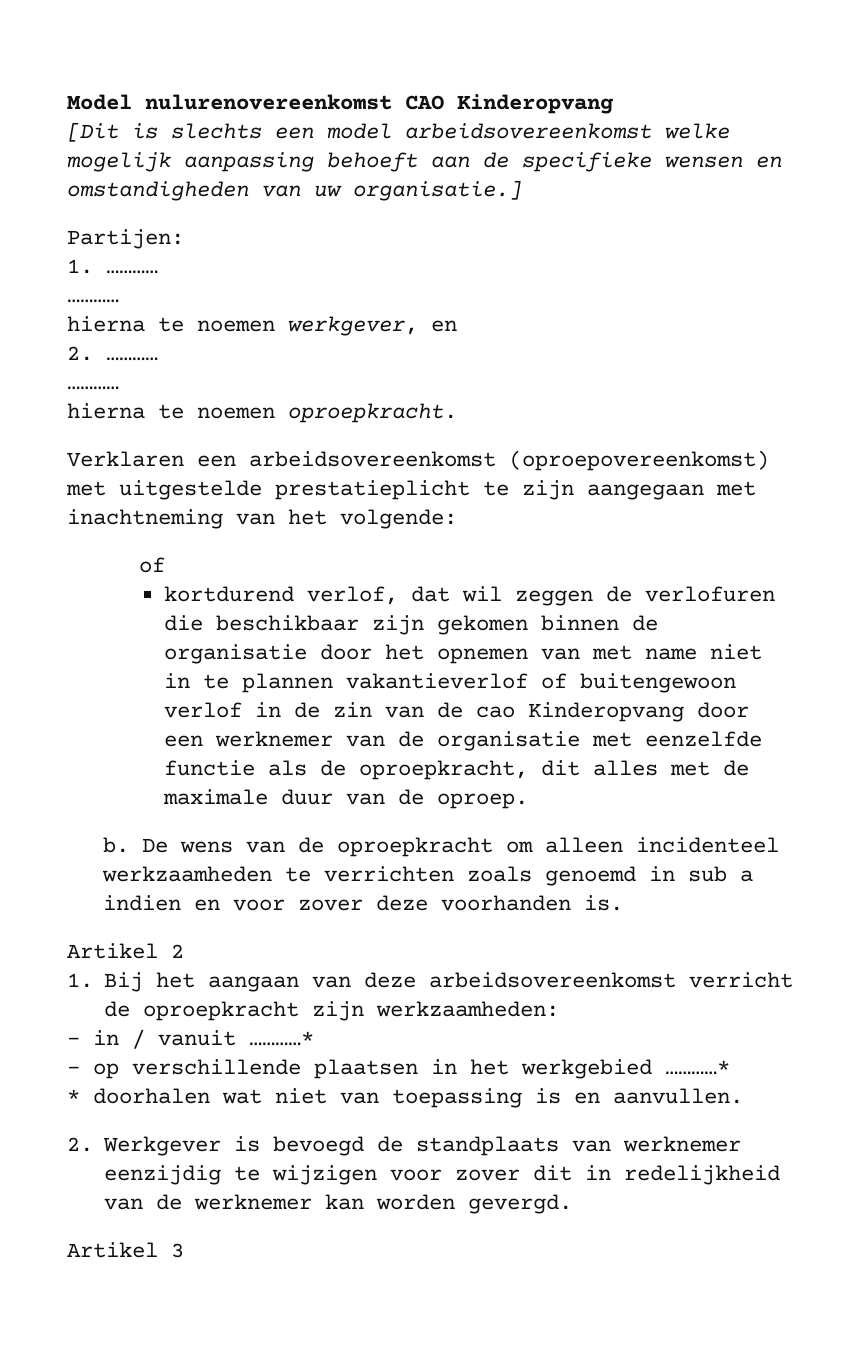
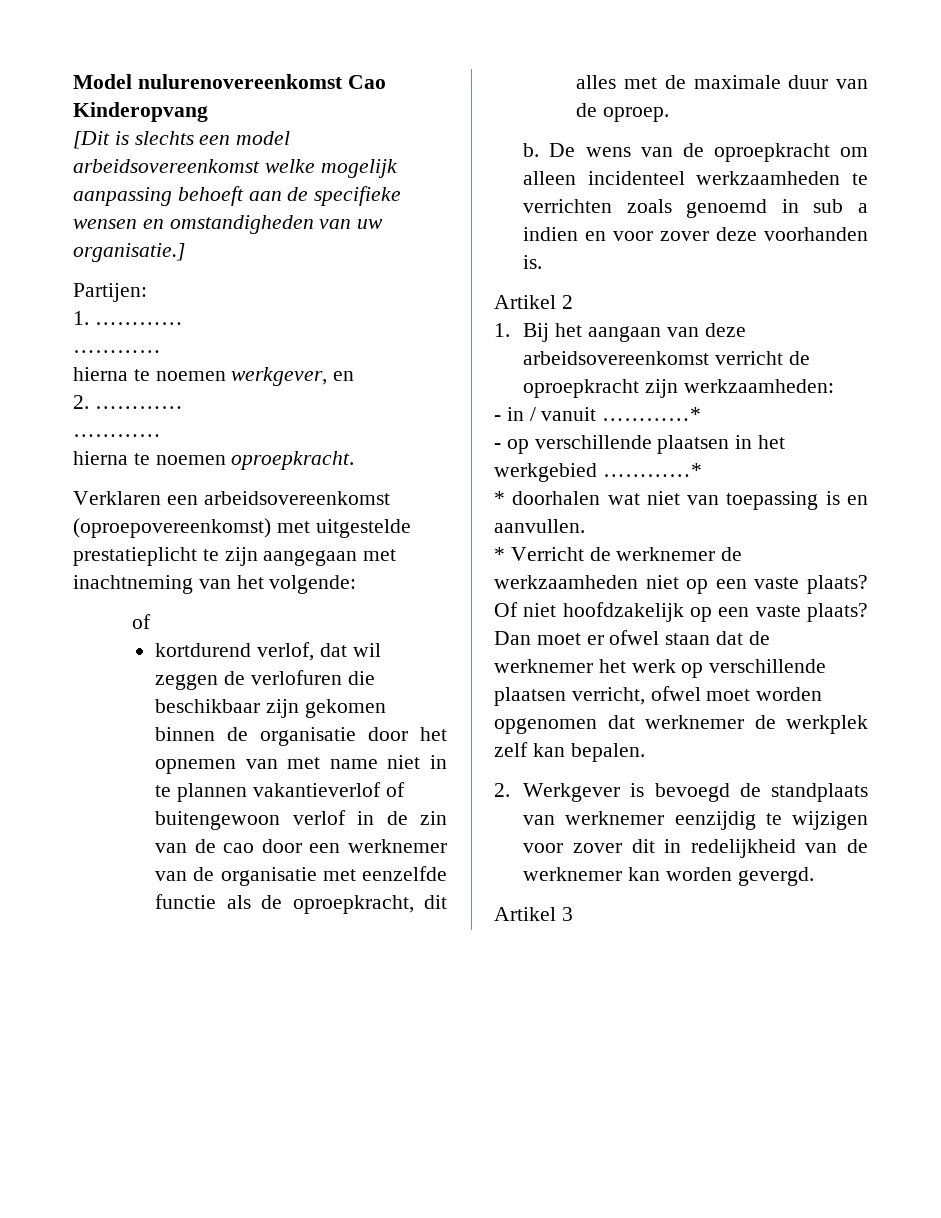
- Model nulurenovereenkomst CAO Kinderopvang
+ Model nulurenovereenkomst Cao Kinderopvang
- kortdurend verlof, dat wil zeggen de verlofuren die beschikbaar zijn gekomen binnen de organisatie door het opnemen van met name niet in te plannen vakantieverlof of buitengewoon verlof in de zin van de cao Kinderopvang door een werknemer van de organisatie met eenzelfde functie als de oproepkracht, dit alles met de maximale duur van de oproep.
+ kortdurend verlof, dat wil zeggen de verlofuren die beschikbaar zijn gekomen binnen de organisatie door het opnemen van met name niet in te plannen vakantieverlof of buitengewoon verlof in de zin van de cao door een werknemer van de organisatie met eenzelfde functie als de oproepkracht, dit alles met de maximale duur van de oproep.
+ * Verricht de werknemer de werkzaamheden niet op een vaste plaats? Of niet hoofdzakelijk op een vaste plaats? Dan moet er ofwel staan dat de werknemer het werk op verschillende plaatsen verricht, ofwel moet worden opgenomen dat werknemer de werkplek zelf kan bepalen.

